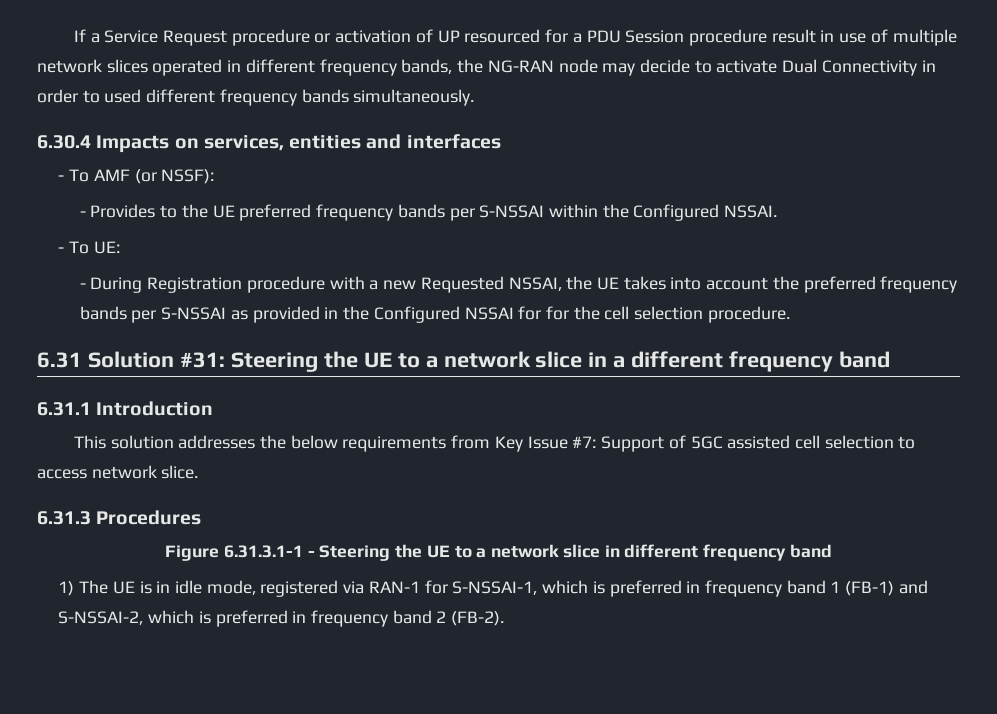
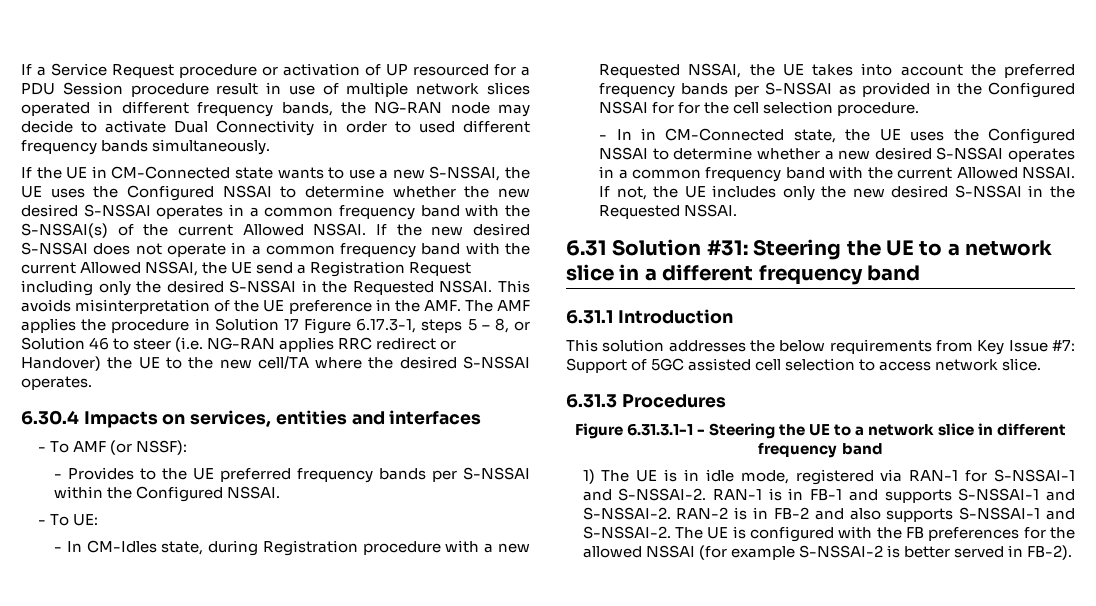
+ If the UE in CM-Connected state wants to use a new S-NSSAI, the UE uses the Configured NSSAI to determine whether the new desired S-NSSAI operates in a common frequency band with the S-NSSAI(s) of the current Allowed NSSAI. If the new desired S-NSSAI does not operate in a common frequency band with the current Allowed NSSAI, the UE send a Registration Request including only the desired S-NSSAI in the Requested NSSAI. This avoids misinterpretation of the UE preference in the AMF. The AMF applies the procedure in Solution 17 Figure 6.17.3-1, steps 5 – 8, or Solution 46 to steer (i.e. NG-RAN applies RRC redirect or Handover) the UE to the new cell/TA where the desired S-NSSAI operates.
- - During Registration procedure with a new Requested NSSAI, the UE takes into account the preferred frequency bands per S-NSSAI as provided in the Configured NSSAI for for the cell selection procedure.
+ - In CM-Idles state, during Registration procedure with a new Requested NSSAI, the UE takes into account the preferred frequency bands per S-NSSAI as provided in the Configured NSSAI for for the cell selection procedure.
+ - In in CM-Connected state, the UE uses the Configured NSSAI to determine whether a new desired S-NSSAI operates in a common frequency band with the current Allowed NSSAI. If not, the UE includes only the new desired S-NSSAI in the Requested NSSAI.
- 1) The UE is in idle mode, registered via RAN-1 for S-NSSAI-1, which is preferred in frequency band 1 (FB-1) and S-NSSAI-2, which is preferred in frequency band 2 (FB-2).
+ 1) The UE is in idle mode, registered via RAN-1 for S-NSSAI-1 and S-NSSAI-2. RAN-1 is in FB-1 and supports S-NSSAI-1 and S-NSSAI-2. RAN-2 is in FB-2 and also supports S-NSSAI-1 and S-NSSAI-2. The UE is configured with the FB preferences for the allowed NSSAI (for example S-NSSAI-2 is better served in FB-2).

